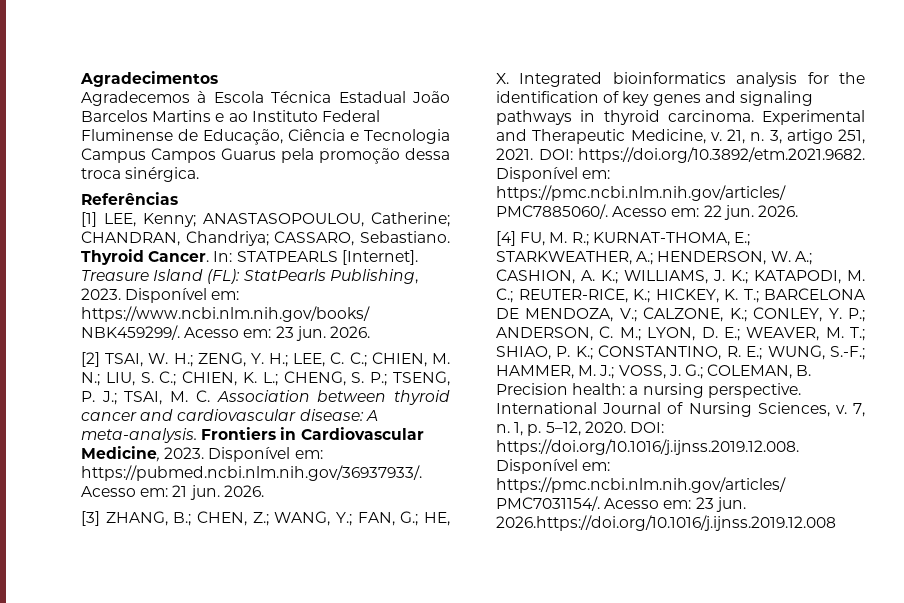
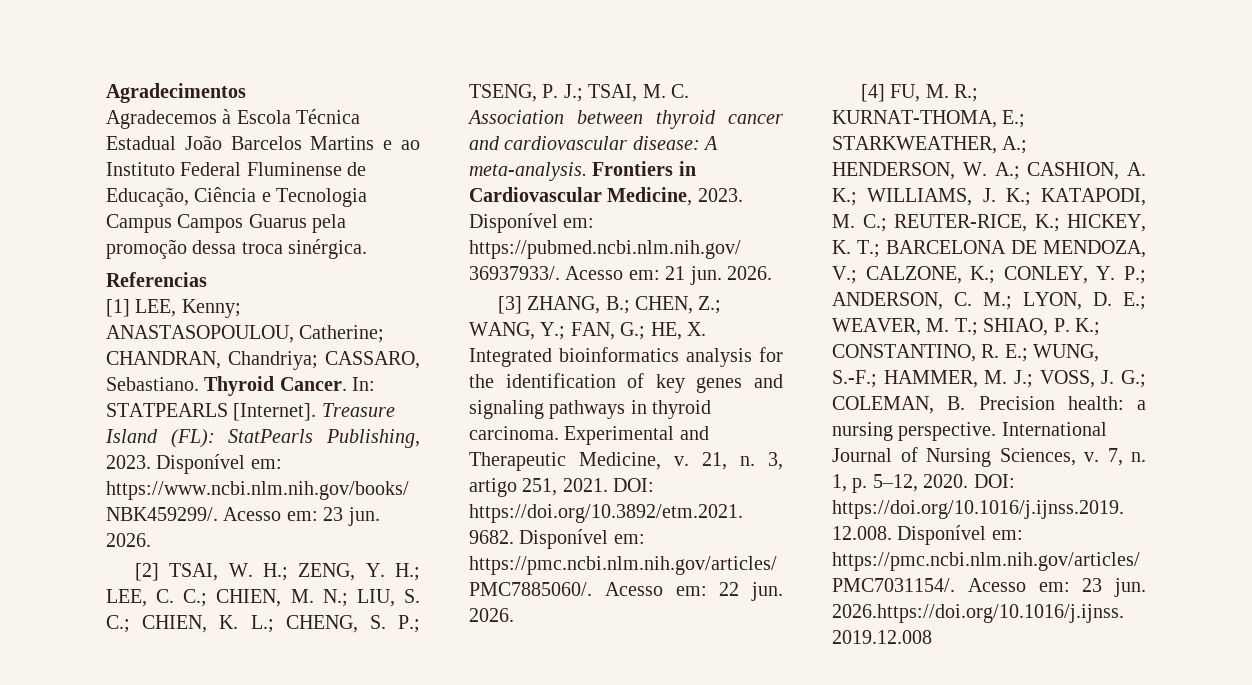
- Referências
+ Referencias

